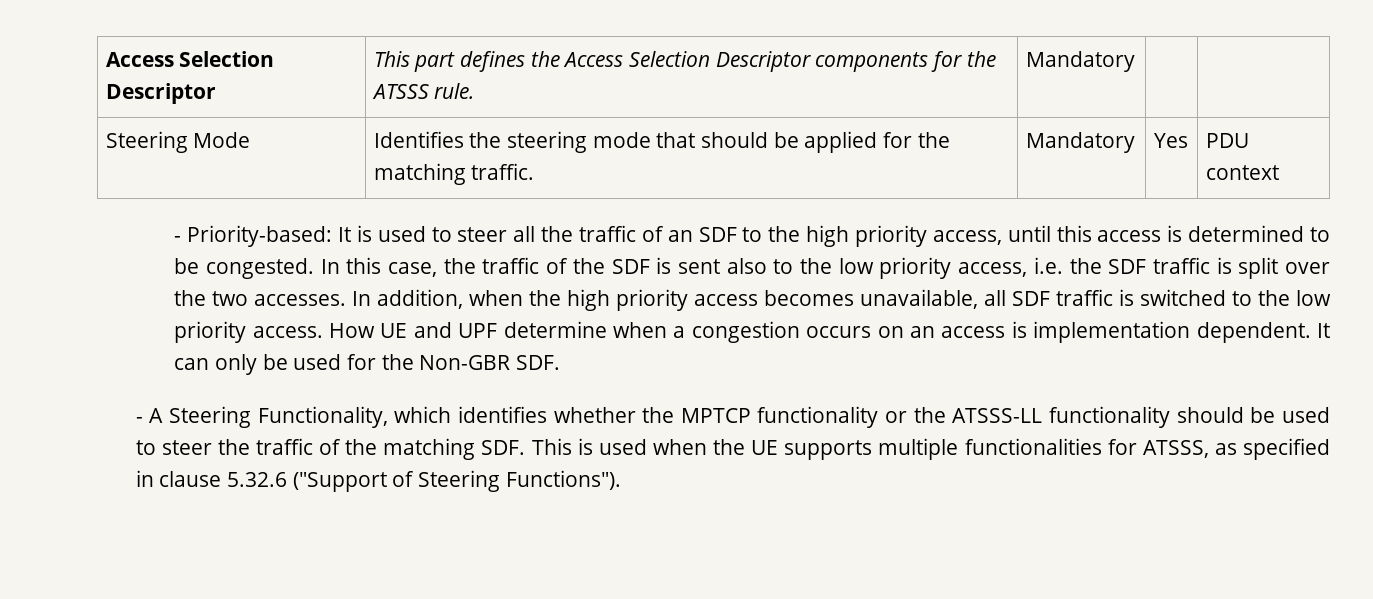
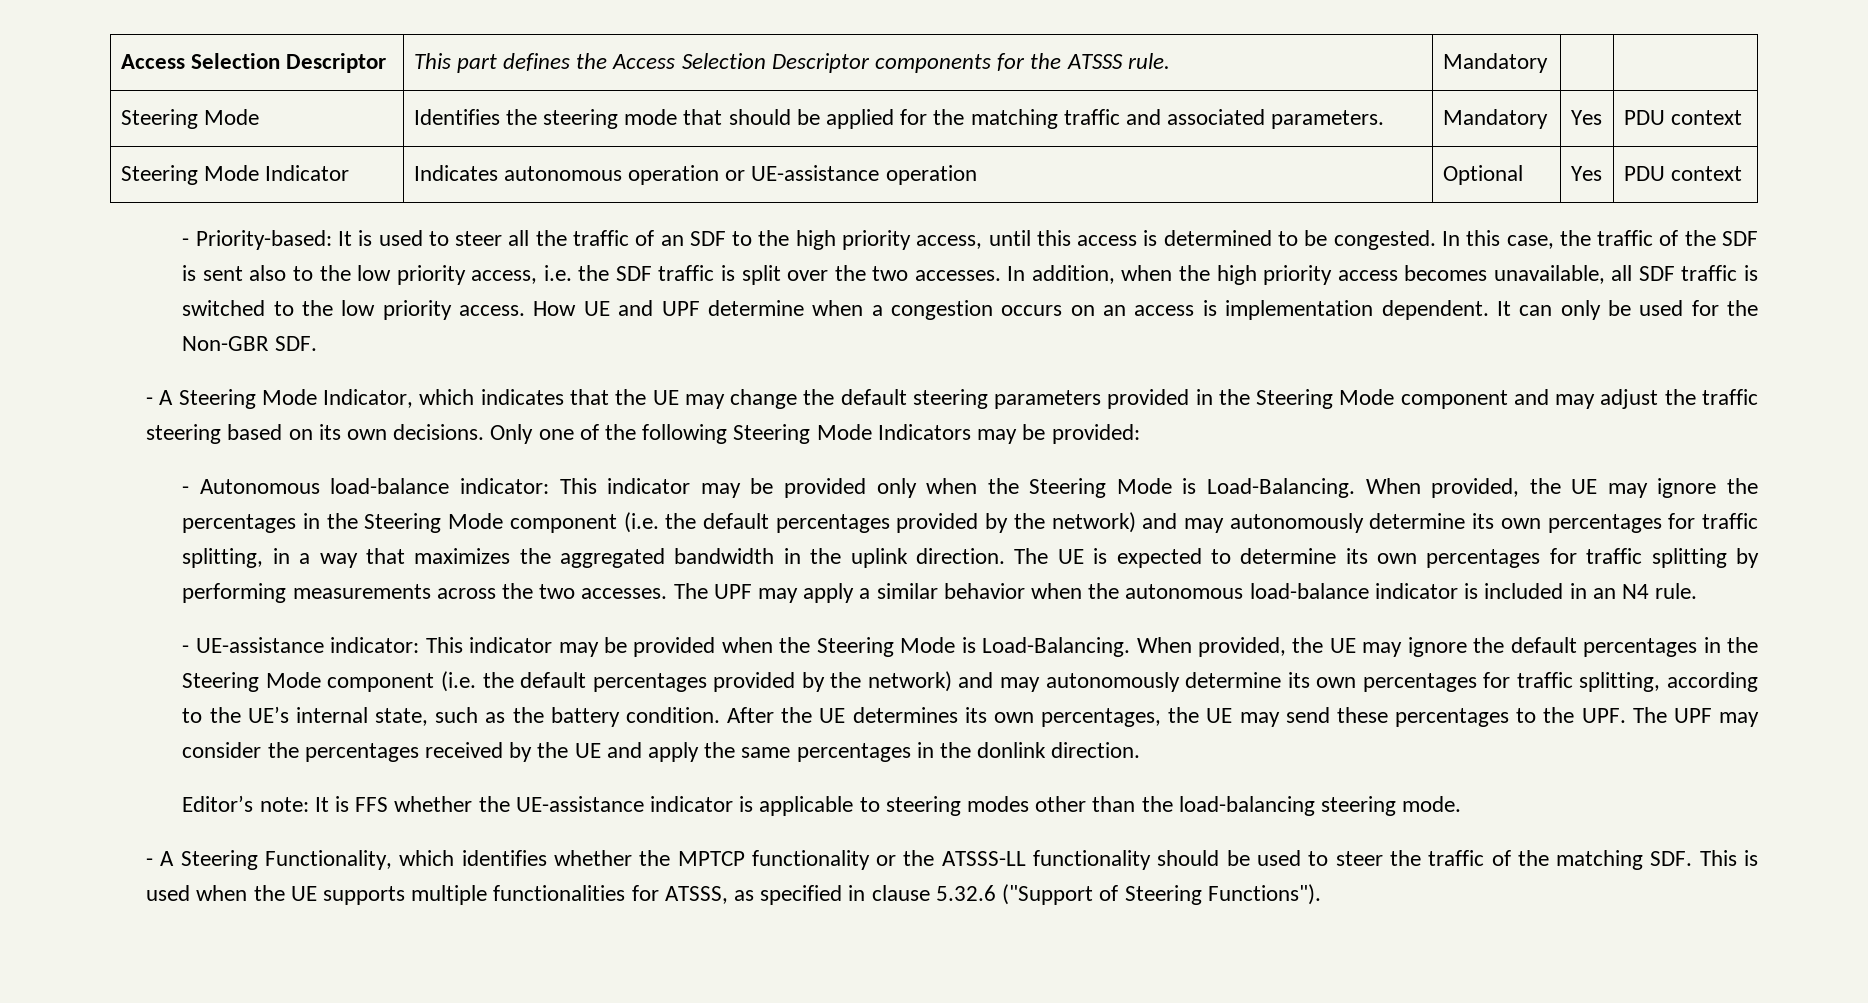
- Steering Mode | Identifies the steering mode that should be applied for the matching traffic. | Mandatory | Yes | PDU context
+ Steering Mode | Identifies the steering mode that should be applied for the matching traffic and associated parameters. | Mandatory | Yes | PDU context
+ Steering Mode Indicator | Indicates autonomous operation or UE-assistance operation | Optional | Yes | PDU context
+ - A Steering Mode Indicator, which indicates that the UE may change the default steering parameters provided in the Steering Mode component and may adjust the traffic steering based on its own decisions. Only one of the following Steering Mode Indicators may be provided:
+ - Autonomous load-balance indicator: This indicator may be provided only when the Steering Mode is Load-Balancing. When provided, the UE may ignore the percentages in the Steering Mode component (i.e. the default percentages provided by the network) and may autonomously determine its own percentages for traffic splitting, in a way that maximizes the aggregated bandwidth in the uplink direction. The UE is expected to determine its own percentages for traffic splitting by performing measurements across the two accesses. The UPF may apply a similar behavior when the autonomous load-balance indicator is included in an N4 rule.
+ - UE-assistance indicator: This indicator may be provided when the Steering Mode is Load-Balancing. When provided, the UE may ignore the default percentages in the Steering Mode component (i.e. the default percentages provided by the network) and may autonomously determine its own percentages for traffic splitting, according to the UE’s internal state, such as the battery condition. After the UE determines its own percentages, the UE may send these percentages to the UPF. The UPF may consider the percentages received by the UE and apply the same percentages in the donlink direction.
+ Editor’s note: It is FFS whether the UE-assistance indicator is applicable to steering modes other than the load-balancing steering mode.

